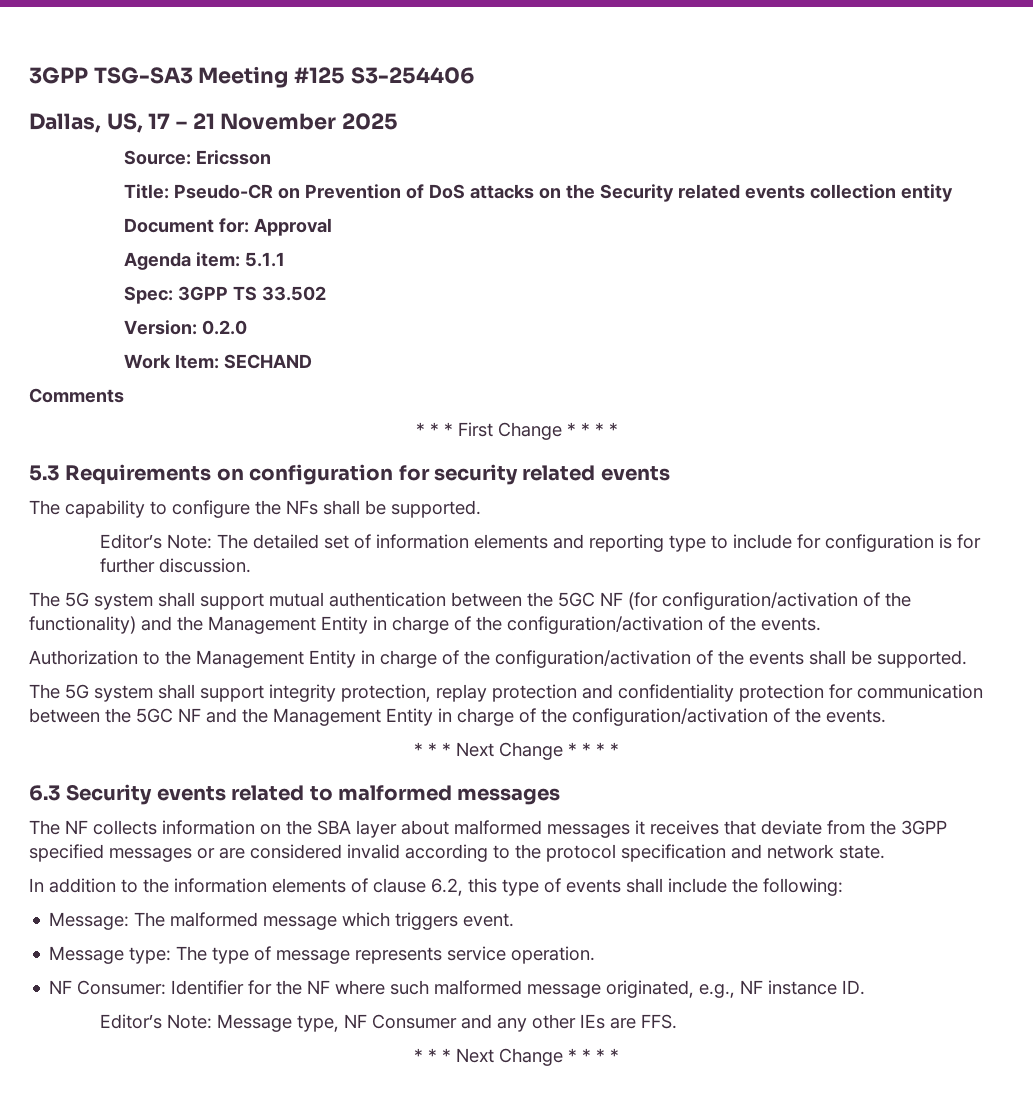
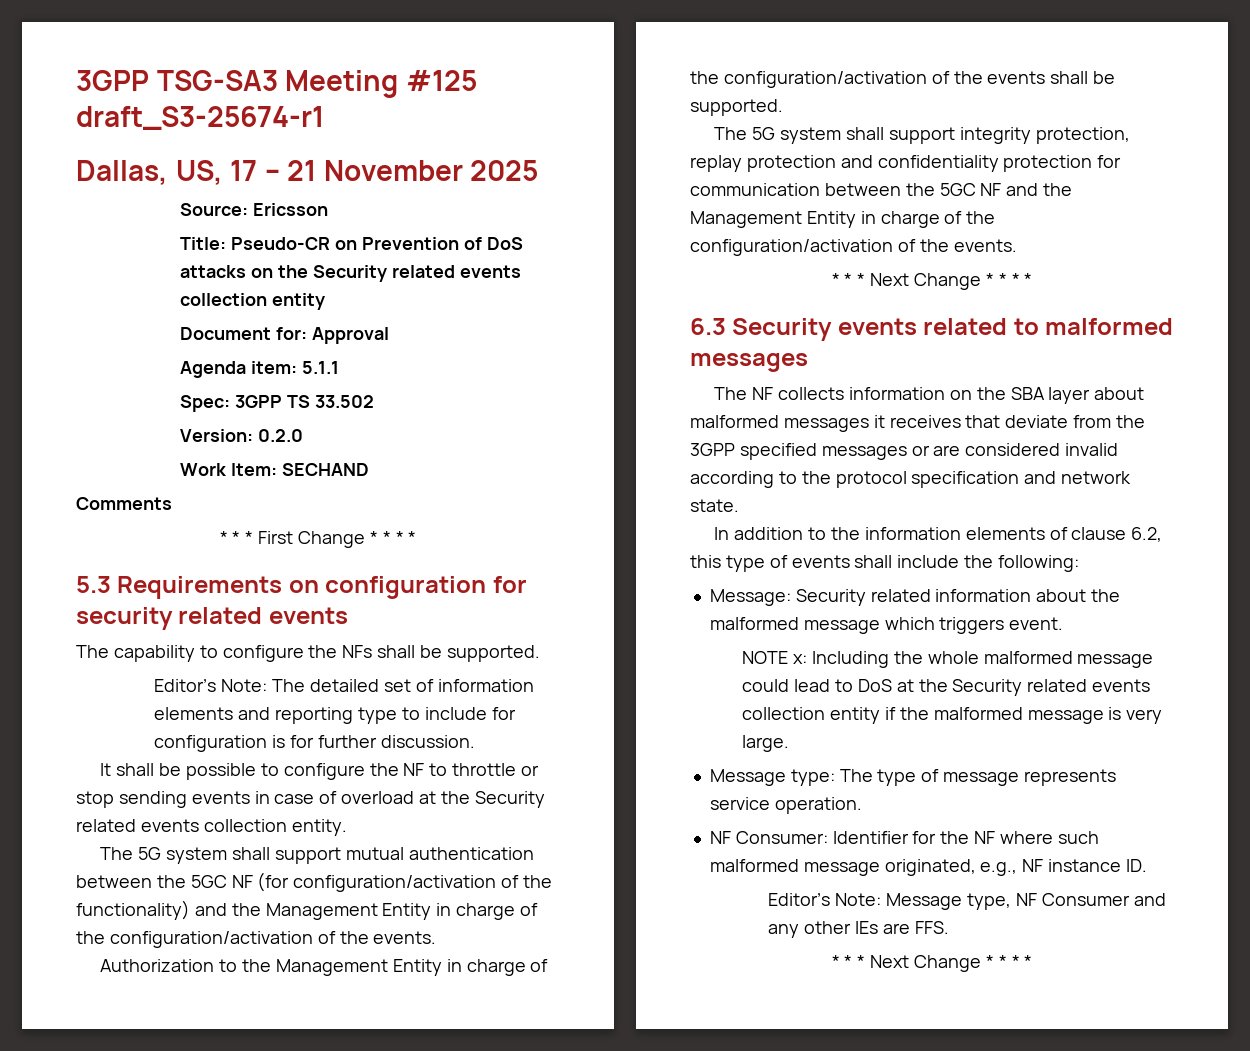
- 3GPP TSG-SA3 Meeting #125 S3-254406
+ 3GPP TSG-SA3 Meeting #125 draft_S3-25674-r1
+ It shall be possible to configure the NF to throttle or stop sending events in case of overload at the Security related events collection entity.
- Message: The malformed message which triggers event.
+ Message: Security related information about the malformed message which triggers event.
+ NOTE x: Including the whole malformed message could lead to DoS at the Security related events collection entity if the malformed message is very large.

